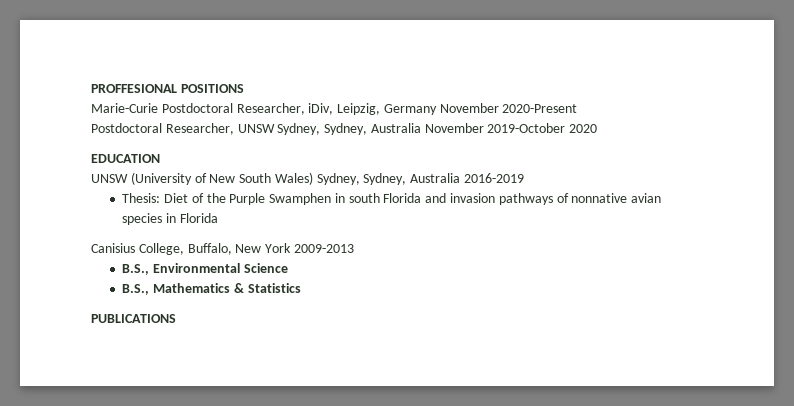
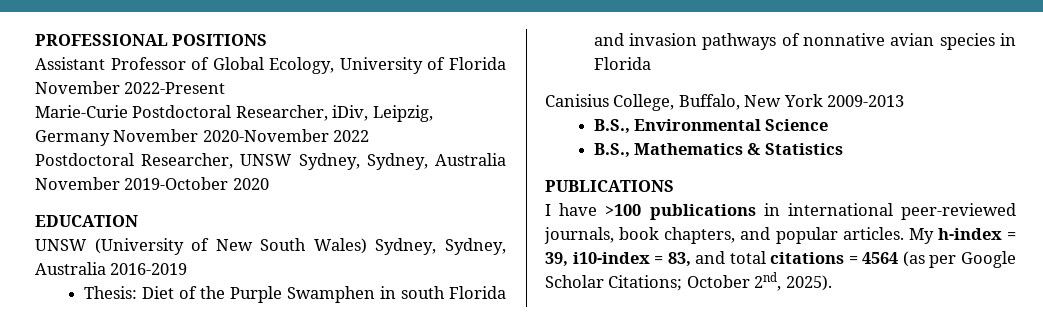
- PROFFESIONAL POSITIONS
+ PROFESSIONAL POSITIONS
+ Assistant Professor of Global Ecology, University of Florida November 2022-Present
- Marie-Curie Postdoctoral Researcher, iDiv, Leipzig, Germany November 2020-Present
+ Marie-Curie Postdoctoral Researcher, iDiv, Leipzig, Germany November 2020-November 2022
+ I have >100 publications in international peer-reviewed journals, book chapters, and popular articles. My h-index = 39, i10-index = 83, and total citations = 4564 (as per Google Scholar Citations; October 2nd, 2025).

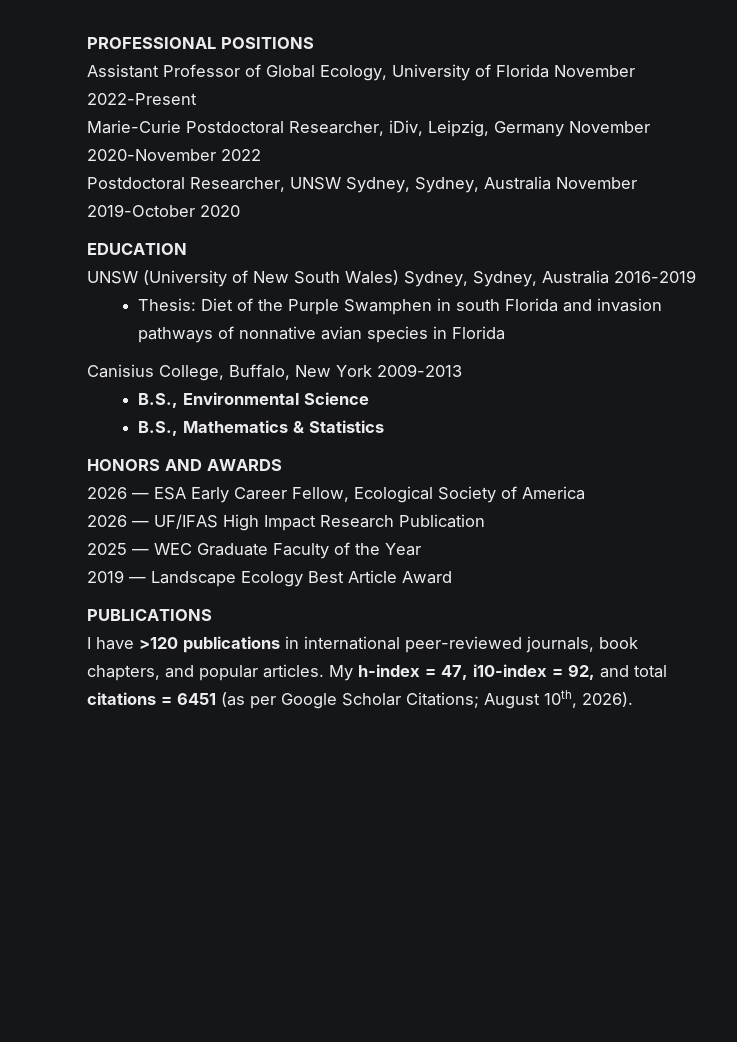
+ HONORS AND AWARDS
+ 2026 — ESA Early Career Fellow, Ecological Society of America
+ 2026 — UF/IFAS High Impact Research Publication
+ 2025 — WEC Graduate Faculty of the Year
+ 2019 — Landscape Ecology Best Article Award
- I have >100 publications in international peer-reviewed journals, book chapters, and popular articles.
+ I have >120 publications in international peer-reviewed journals, book chapters, and popular articles.
- My h-index = 39, i10-index = 83, and total citations = 4564 (as per Google Scholar Citations; October 2nd, 2025).
+ My h-index = 47, i10-index = 92, and total citations = 6451 (as per Google Scholar Citations; August 10th, 2026).

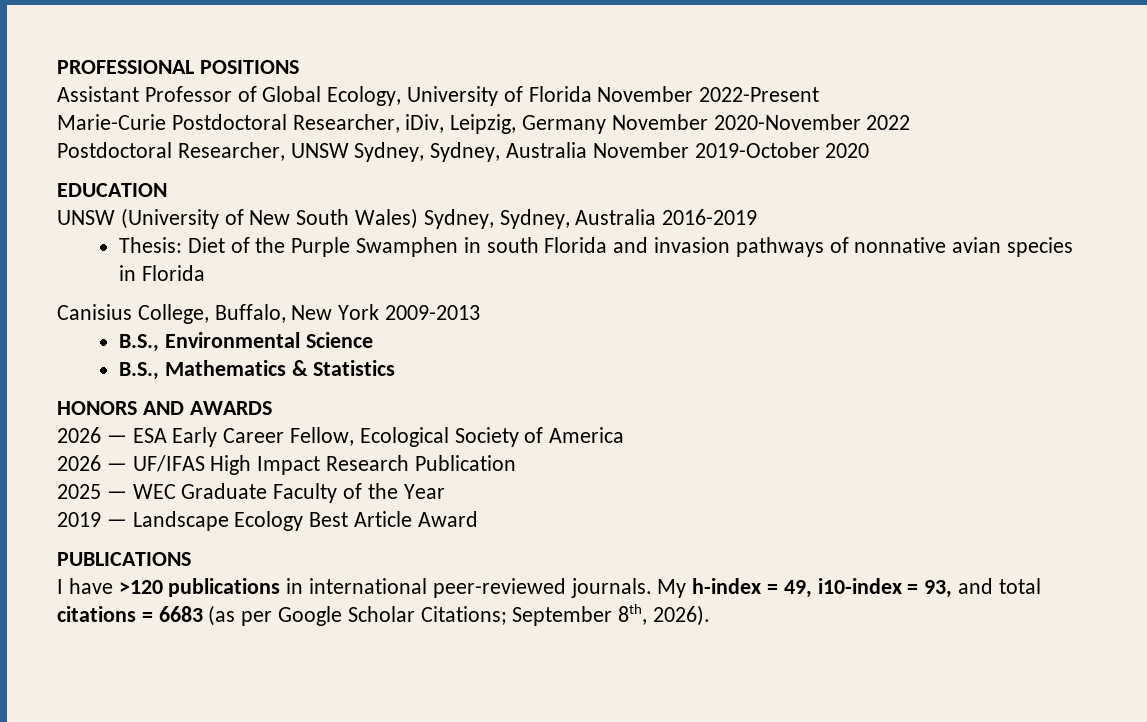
- I have >120 publications in international peer-reviewed journals, book chapters, and popular articles.
+ I have >120 publications in international peer-reviewed journals.
- My h-index = 47, i10-index = 92, and total citations = 6451 (as per Google Scholar Citations; August 10th, 2026).
+ My h-index = 49, i10-index = 93, and total citations = 6683 (as per Google Scholar Citations; September 8th, 2026).

